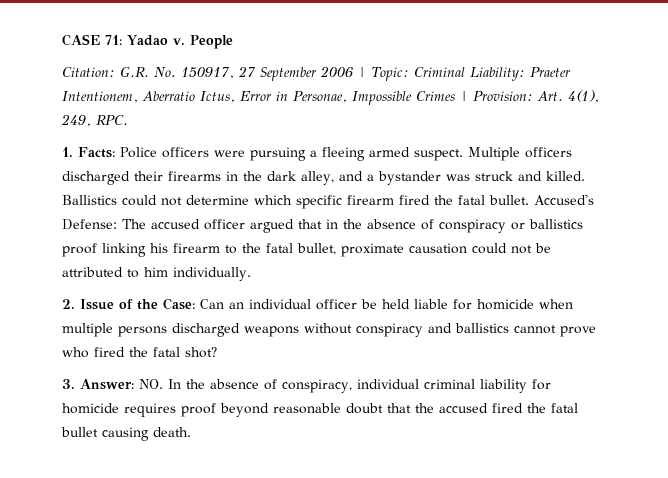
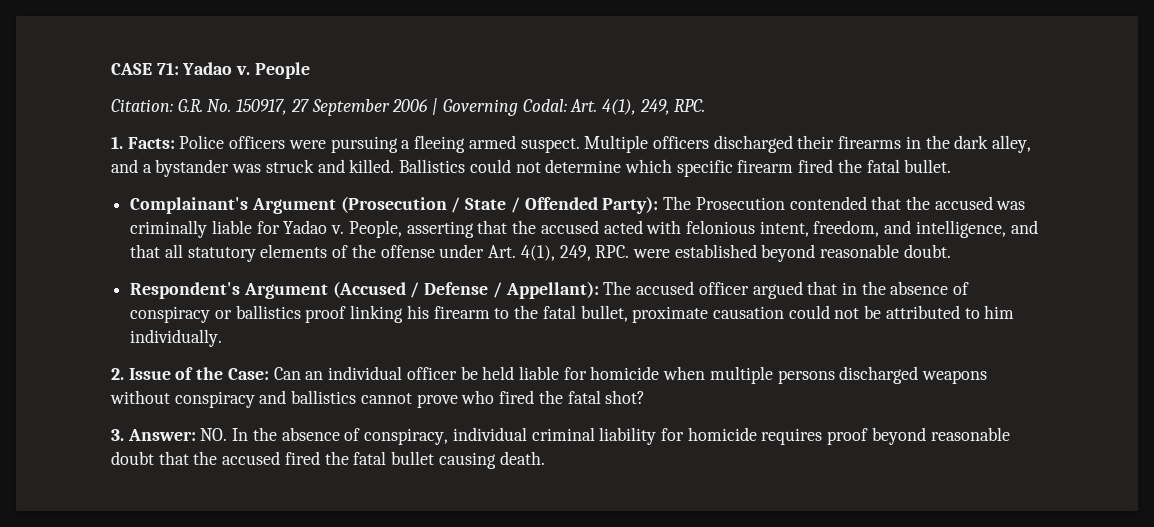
- Citation: G.R. No. 150917, 27 September 2006 | Topic: Criminal Liability: Praeter Intentionem, Aberratio Ictus, Error in Personae, Impossible Crimes | Provision: Art. 4(1), 249, RPC.
+ Citation: G.R. No. 150917, 27 September 2006 | Governing Codal: Art. 4(1), 249, RPC.
- Ballistics could not determine which specific firearm fired the fatal bullet. Accused's Defense: The accused officer argued that in the absence of conspiracy or ballistics proof linking his firearm to the fatal bullet, proximate causation could not be attributed to him individually.
+ Ballistics could not determine which specific firearm fired the fatal bullet.
+ Complainant's Argument (Prosecution / State / Offended Party): The Prosecution contended that the accused was criminally liable for Yadao v. People, asserting that the accused acted with felonious intent, freedom, and intelligence, and that all statutory elements of the offense under Art. 4(1), 249, RPC. were established beyond reasonable doubt.
+ Respondent's Argument (Accused / Defense / Appellant): The accused officer argued that in the absence of conspiracy or ballistics proof linking his firearm to the fatal bullet, proximate causation could not be attributed to him individually.

